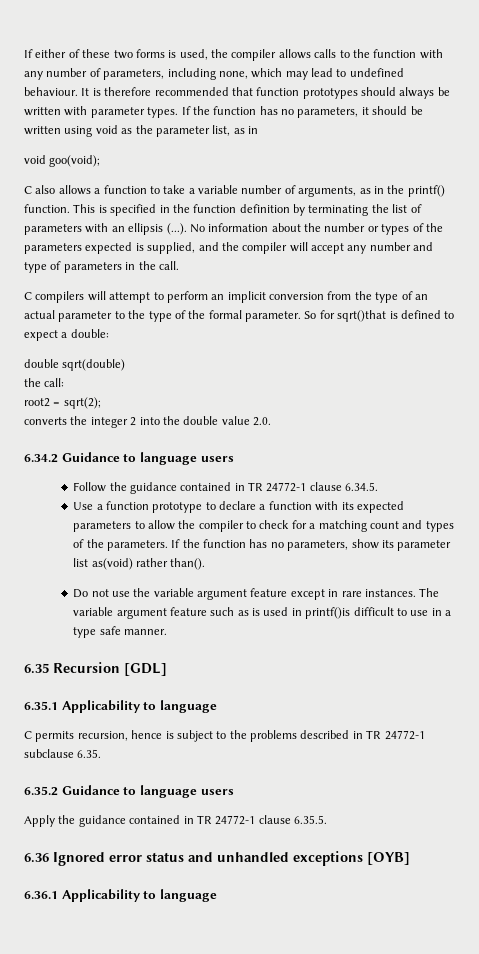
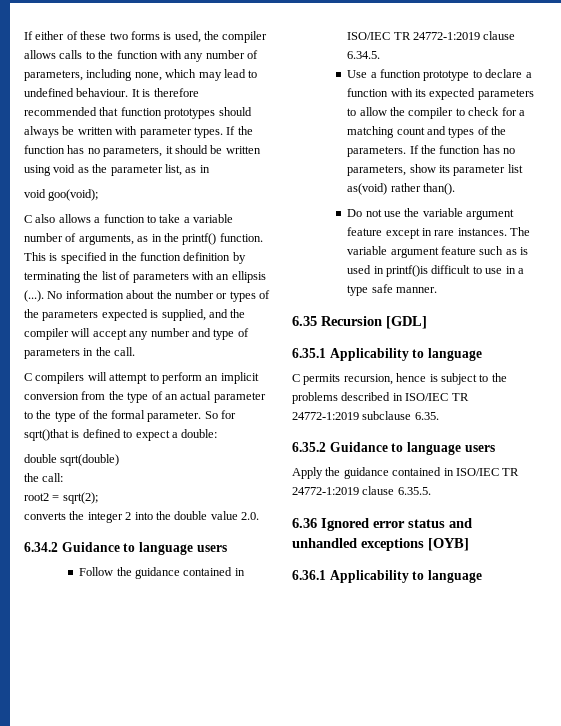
- Follow the guidance contained in TR 24772-1 clause 6.34.5.
+ Follow the guidance contained in ISO/IEC TR 24772-1:2019 clause 6.34.5.
- C permits recursion, hence is subject to the problems described in TR 24772-1 subclause 6.35.
+ C permits recursion, hence is subject to the problems described in ISO/IEC TR 24772-1:2019 subclause 6.35.
- Apply the guidance contained in TR 24772-1 clause 6.35.5.
+ Apply the guidance contained in ISO/IEC TR 24772-1:2019 clause 6.35.5.

